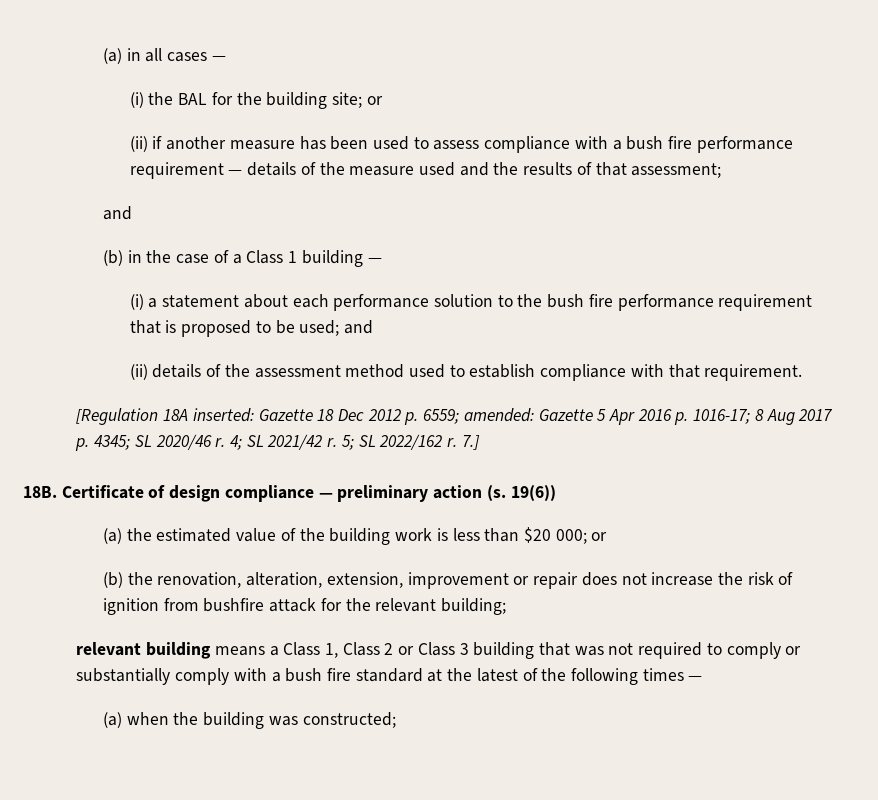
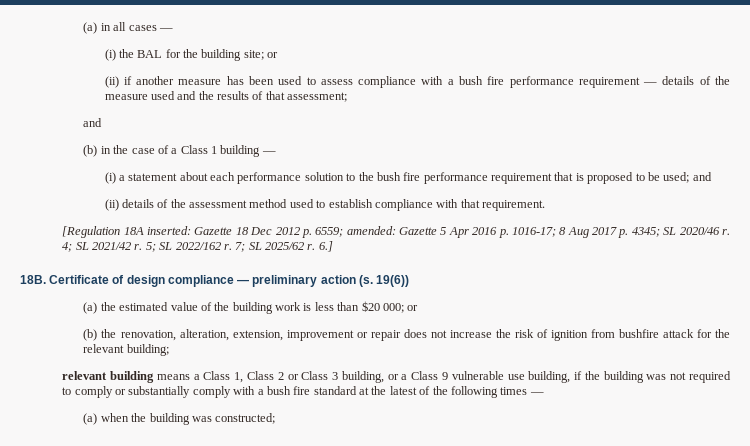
- 7.]
+ 7; SL 2025/62 r. 6.]
- relevant building means a Class 1, Class 2 or Class 3 building that was not required to comply or substantially comply with a bush fire standard at the latest of the following times —
+ relevant building means a Class 1, Class 2 or Class 3 building, or a Class 9 vulnerable use building, if the building was not required to comply or substantially comply with a bush fire standard at the latest of the following times —

